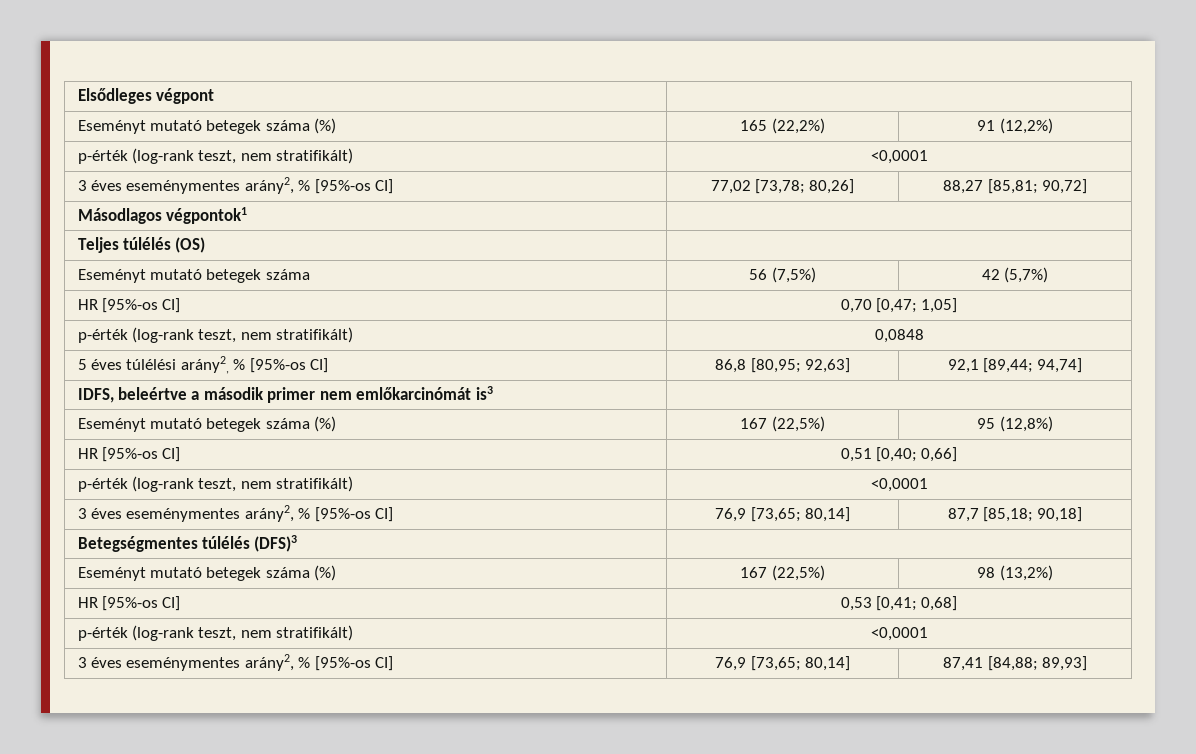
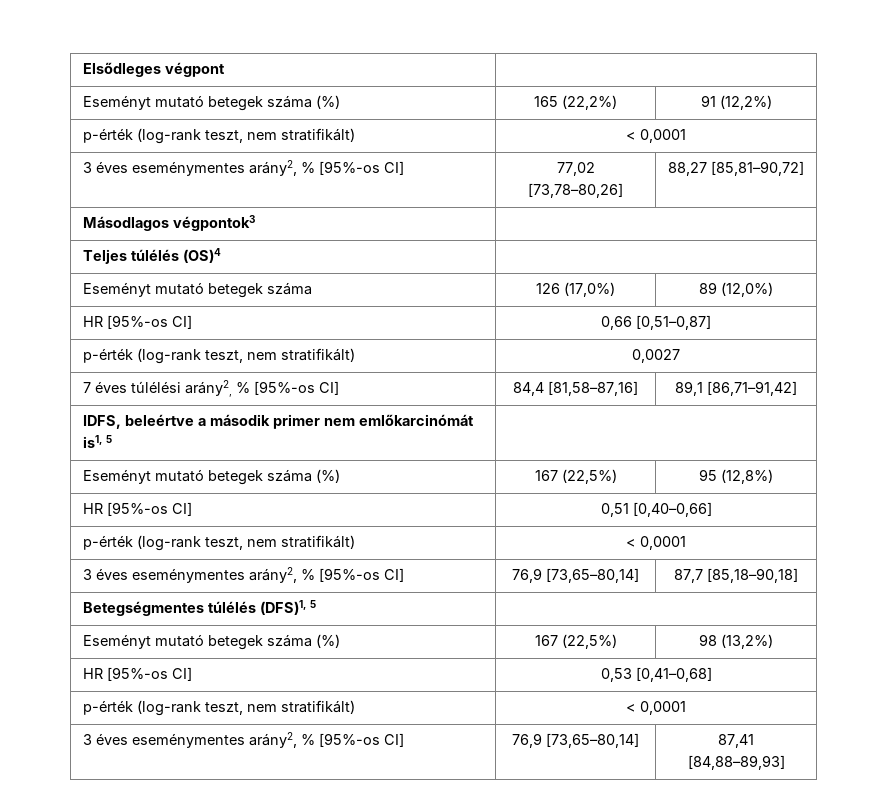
  Eseményt mutató betegek száma (%) | 165 (22,2%) | 91 (12,2%)
- p-érték (log-rank teszt, nem stratifikált) | <0,0001
+ p-érték (log-rank teszt, nem stratifikált) | < 0,0001
- 3 éves eseménymentes arány2, % [95%-os CI] | 77,02 [73,78; 80,26] | 88,27 [85,81; 90,72]
+ 3 éves eseménymentes arány2, % [95%-os CI] | 77,02 [73,78–80,26] | 88,27 [85,81–90,72]
- Másodlagos végpontok1 |
+ Másodlagos végpontok3 |
- Teljes túlélés (OS) |
+ Teljes túlélés (OS)4 |
- Eseményt mutató betegek száma | 56 (7,5%) | 42 (5,7%)
- HR [95%-os CI] | 0,70 [0,47; 1,05]
- p-érték (log-rank teszt, nem stratifikált) | 0,0848
- 5 éves túlélési arány2, % [95%-os CI] | 86,8 [80,95; 92,63] | 92,1 [89,44; 94,74]
+ Eseményt mutató betegek száma | 126 (17,0%) | 89 (12,0%)
+ HR [95%-os CI] | 0,66 [0,51–0,87]
+ p-érték (log-rank teszt, nem stratifikált) | 0,0027
+ 7 éves túlélési arány2, % [95%-os CI] | 84,4 [81,58–87,16] | 89,1 [86,71–91,42]
- IDFS, beleértve a második primer nem emlőkarcinómát is3 |
+ IDFS, beleértve a második primer nem emlőkarcinómát is1, 5 |
- HR [95%-os CI] | 0,51 [0,40; 0,66]
- p-érték (log-rank teszt, nem stratifikált) | <0,0001
- 3 éves eseménymentes arány2, % [95%-os CI] | 76,9 [73,65; 80,14] | 87,7 [85,18; 90,18]
+ HR [95%-os CI] | 0,51 [0,40–0,66]
+ p-érték (log-rank teszt, nem stratifikált) | < 0,0001
+ 3 éves eseménymentes arány2, % [95%-os CI] | 76,9 [73,65–80,14] | 87,7 [85,18–90,18]
- Betegségmentes túlélés (DFS)3 |
+ Betegségmentes túlélés (DFS)1, 5 |
- HR [95%-os CI] | 0,53 [0,41; 0,68]
- p-érték (log-rank teszt, nem stratifikált) | <0,0001
- 3 éves eseménymentes arány2, % [95%-os CI] | 76,9 [73,65; 80,14] | 87,41 [84,88; 89,93]
+ HR [95%-os CI] | 0,53 [0,41–0,68]
+ p-érték (log-rank teszt, nem stratifikált) | < 0,0001
+ 3 éves eseménymentes arány2, % [95%-os CI] | 76,9 [73,65–80,14] | 87,41 [84,88–89,93]

